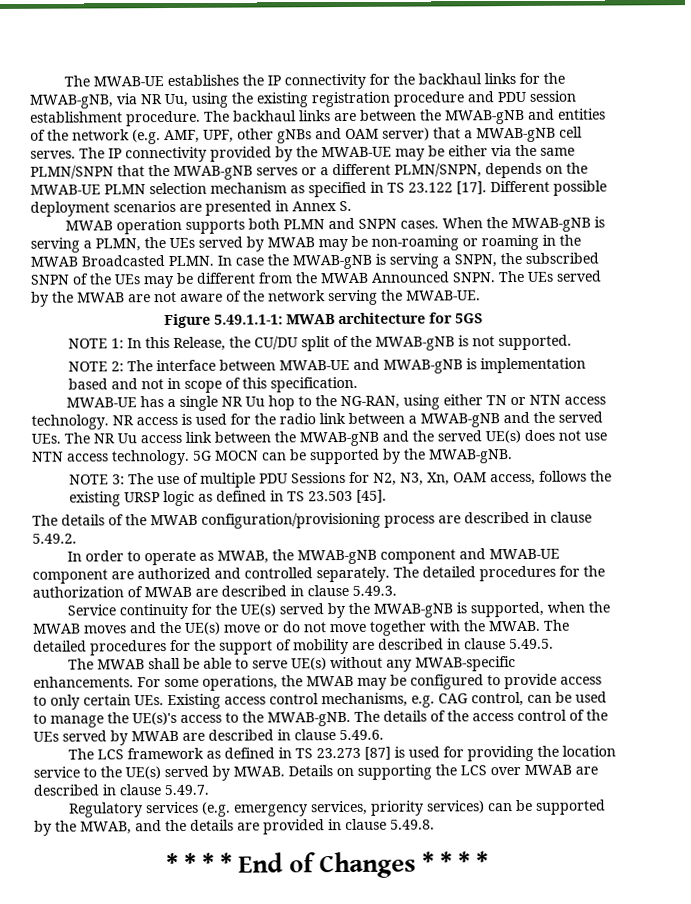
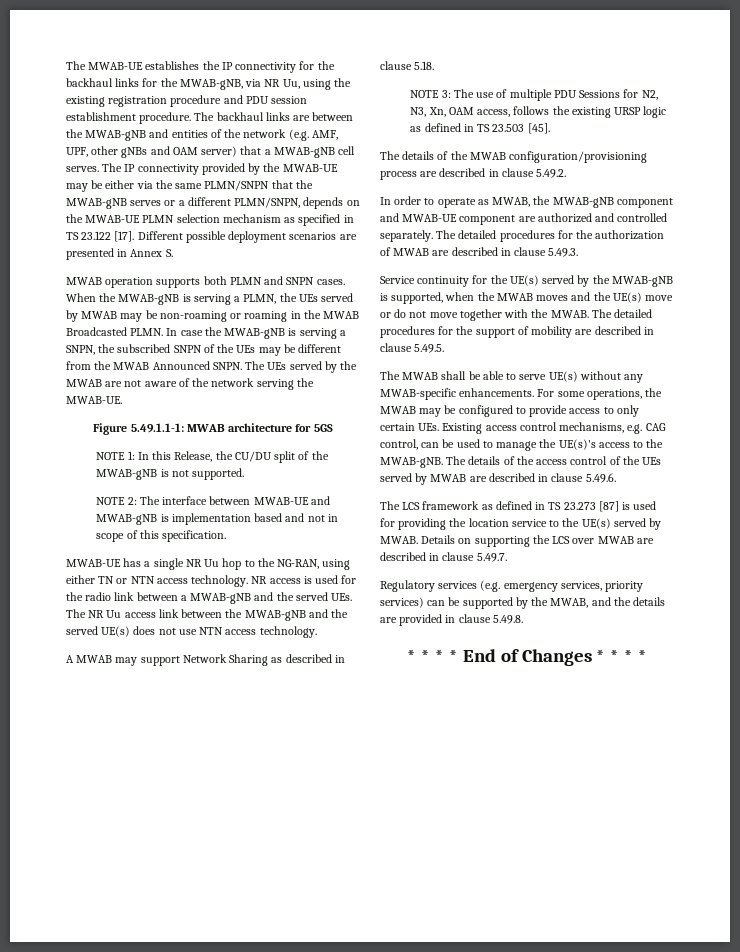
- NR access is used for the radio link between a MWAB-gNB and the served UEs. The NR Uu access link between the MWAB-gNB and the served UE(s) does not use NTN access technology. 5G MOCN can be supported by the MWAB-gNB.
+ NR access is used for the radio link between a MWAB-gNB and the served UEs. The NR Uu access link between the MWAB-gNB and the served UE(s) does not use NTN access technology.
+ A MWAB may support Network Sharing as described in clause 5.18.

